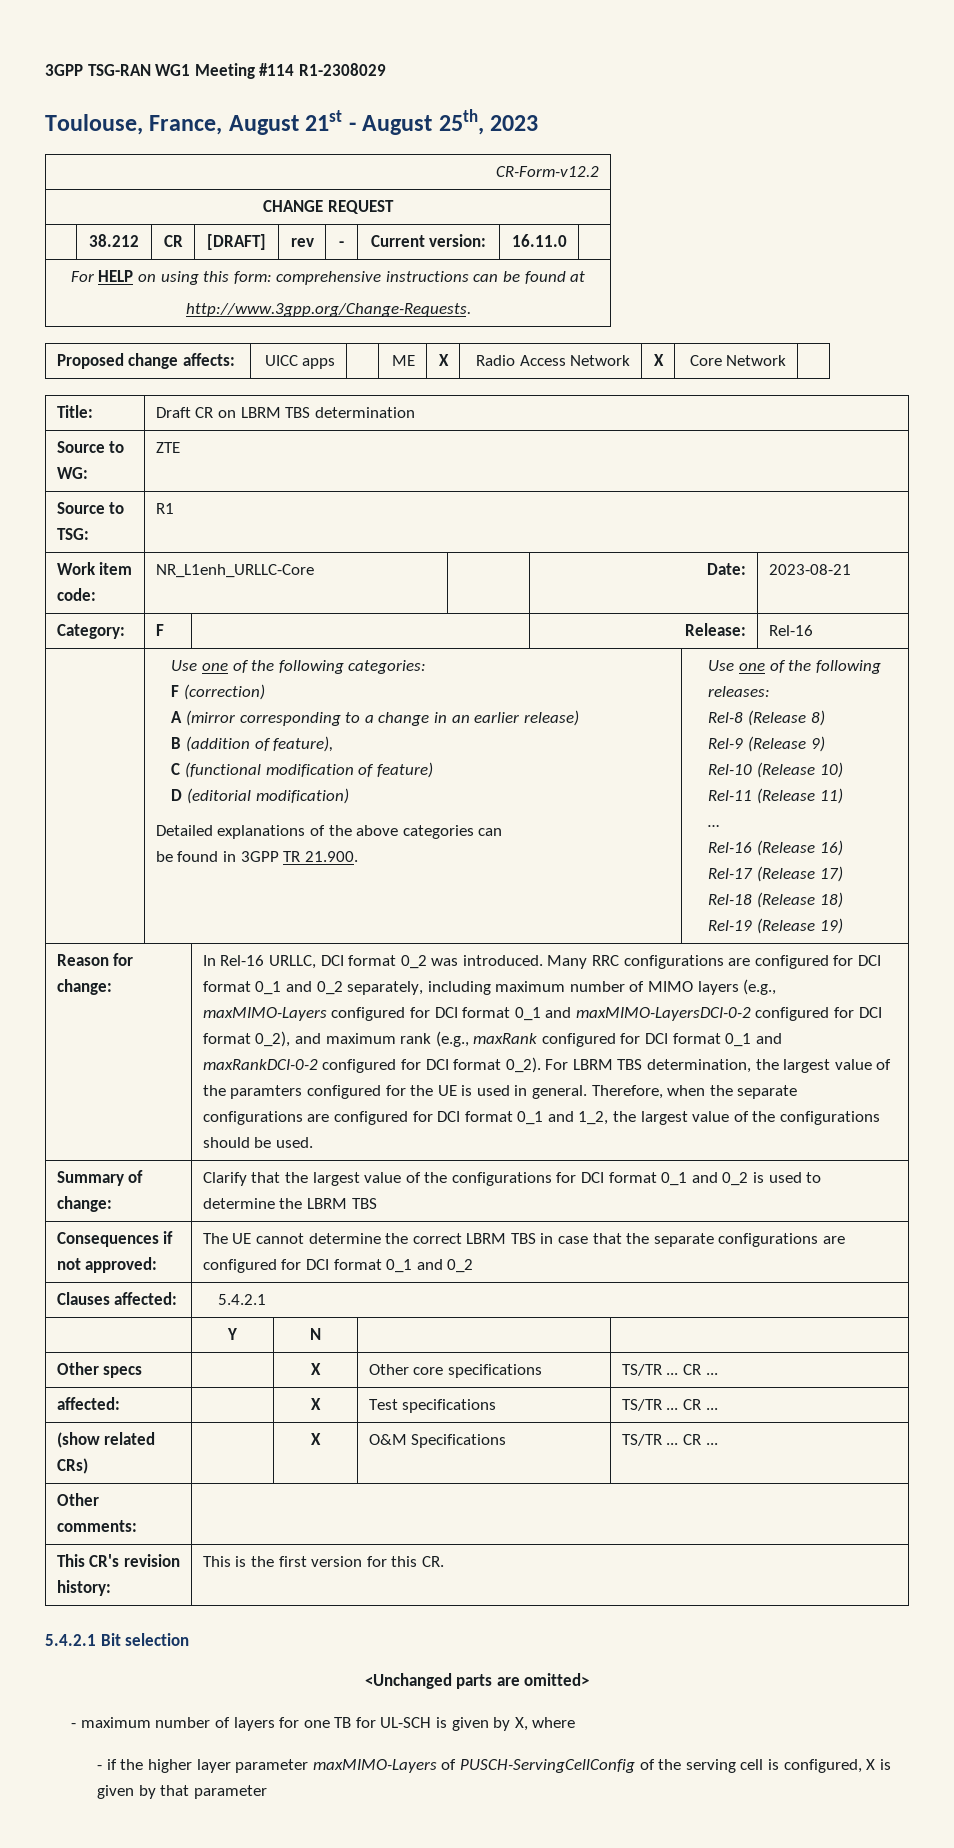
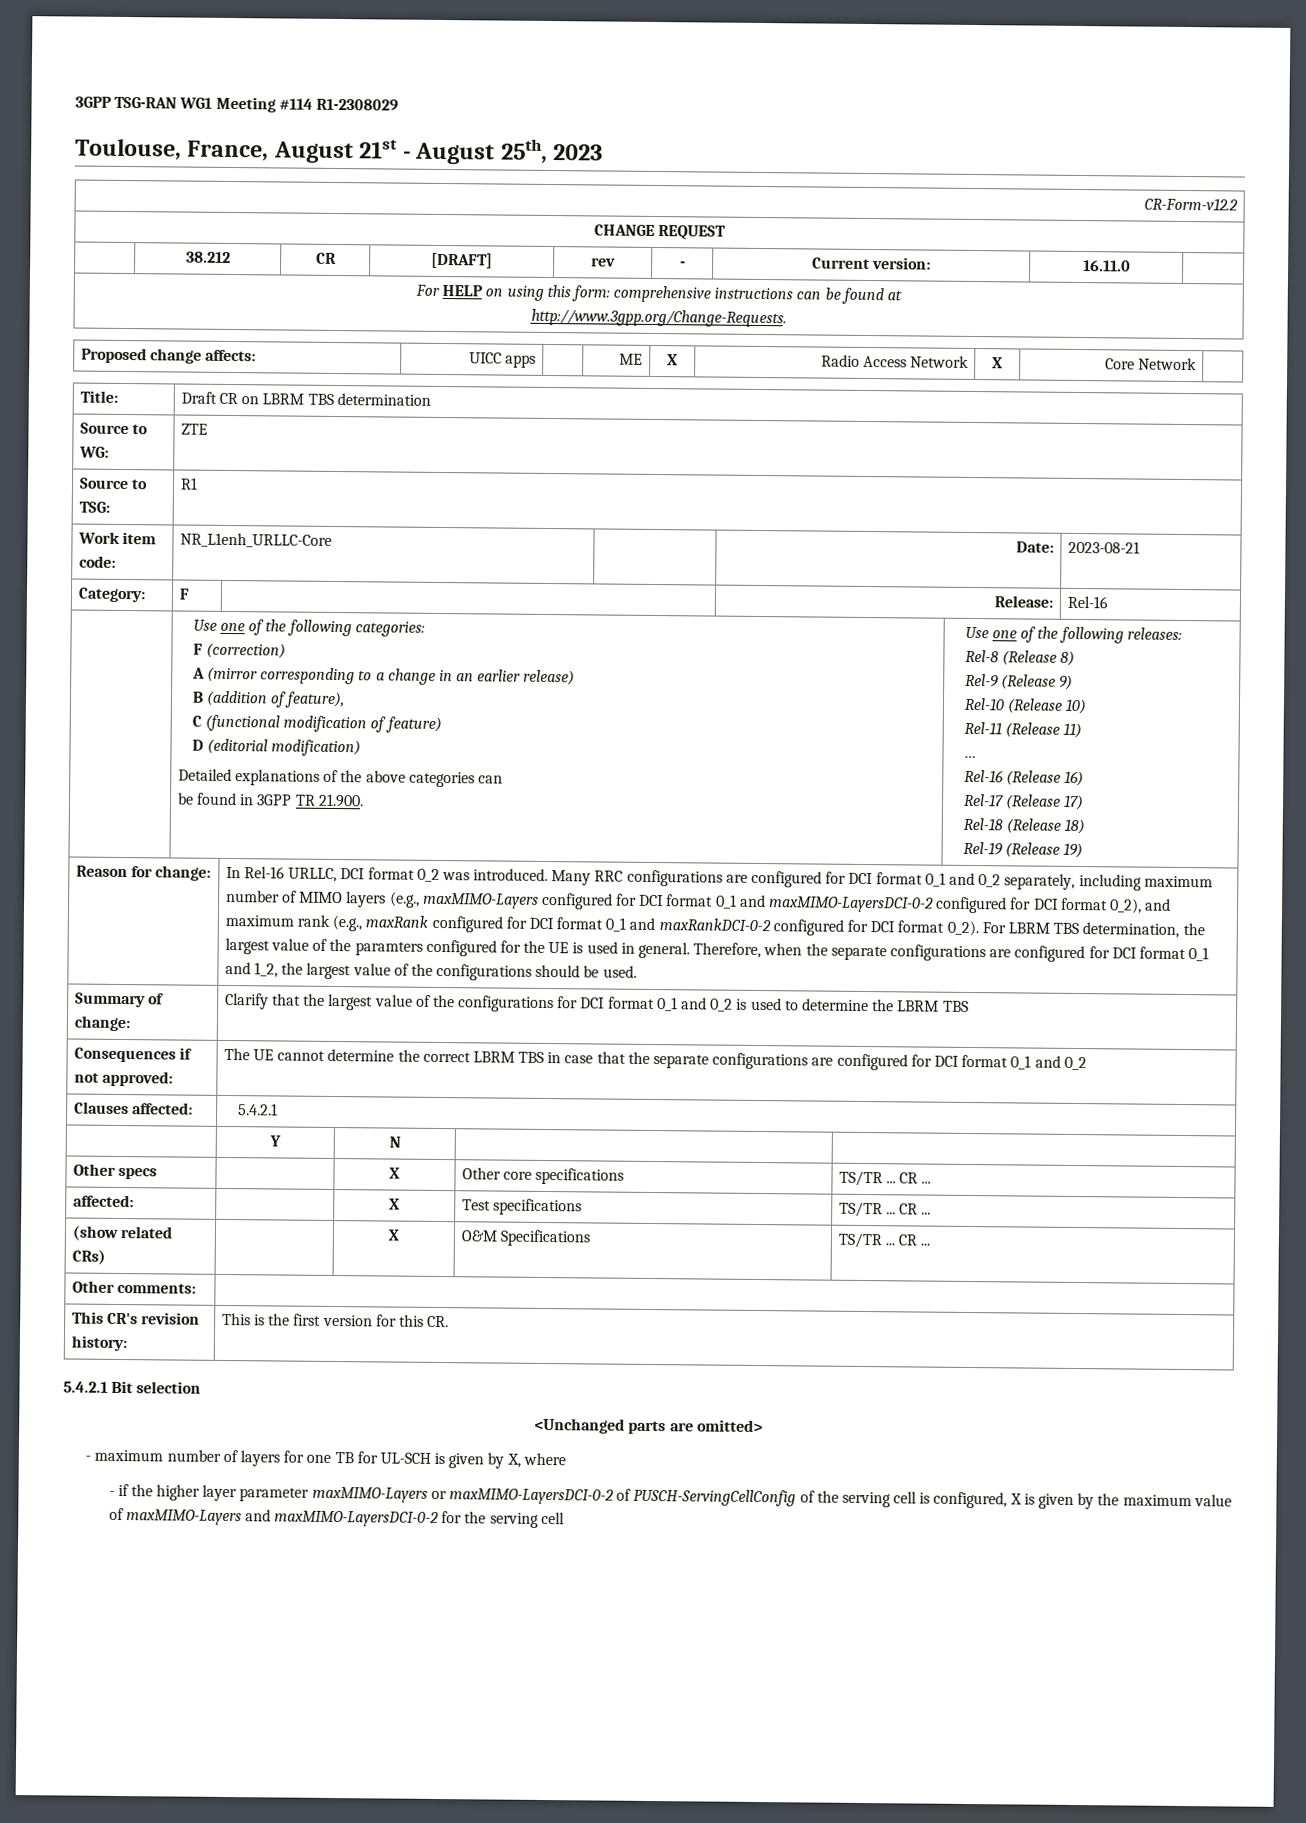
- - if the higher layer parameter maxMIMO-Layers of PUSCH-ServingCellConfig of the serving cell is configured, X is given by that parameter
+ - if the higher layer parameter maxMIMO-Layers or maxMIMO-LayersDCI-0-2 of PUSCH-ServingCellConfig of the serving cell is configured, X is given by the maximum value of maxMIMO-Layers and maxMIMO-LayersDCI-0-2 for the serving cell

